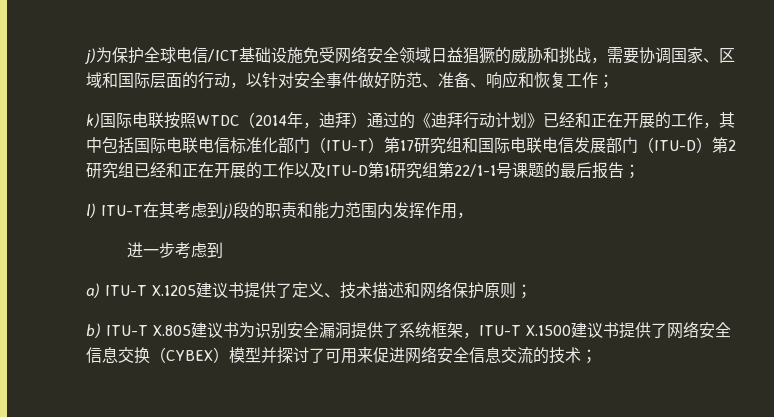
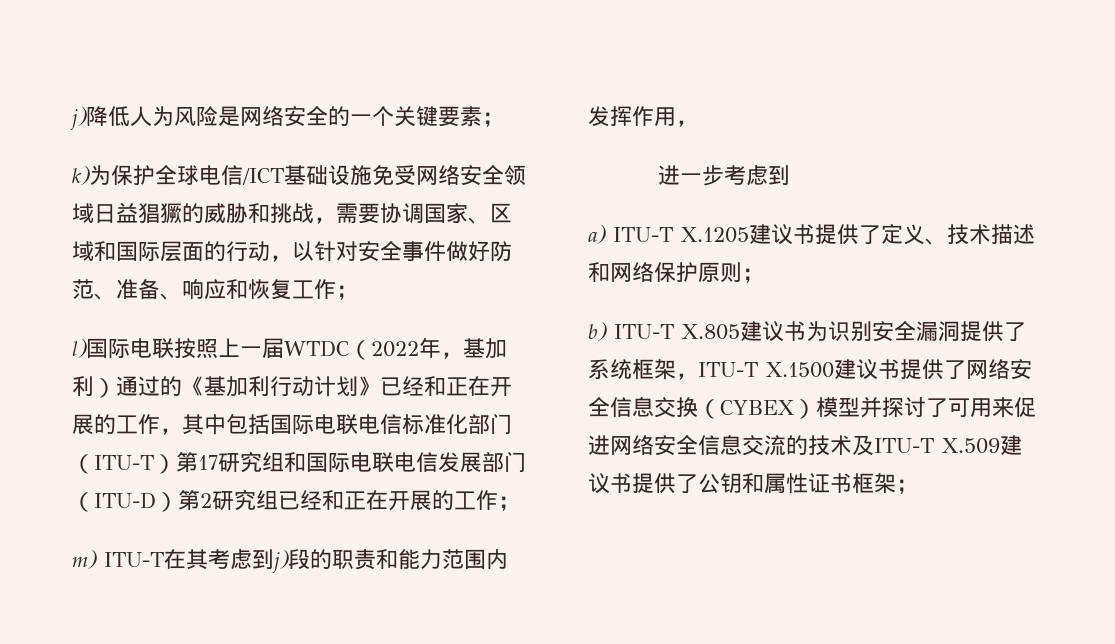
- j)为保护全球电信/ICT基础设施免受网络安全领域日益猖獗的威胁和挑战，需要协调国家、区域和国际层面的行动，以针对安全事件做好防范、准备、响应和恢复工作；
+ j)降低人为风险是网络安全的一个关键要素；
+ k)为保护全球电信/ICT基础设施免受网络安全领域日益猖獗的威胁和挑战，需要协调国家、区域和国际层面的行动，以针对安全事件做好防范、准备、响应和恢复工作；
- k)国际电联按照WTDC（2014年，迪拜）通过的《迪拜行动计划》已经和正在开展的工作，其中包括国际电联电信标准化部门（ITU-T）第17研究组和国际电联电信发展部门（ITU-D）第2研究组已经和正在开展的工作以及ITU-D第1研究组第22/1-1号课题的最后报告；
- l) ITU-T在其考虑到j)段的职责和能力范围内发挥作用，
+ l)国际电联按照上一届WTDC（2022年，基加利）通过的《基加利行动计划》已经和正在开展的工作，其中包括国际电联电信标准化部门（ITU-T）第17研究组和国际电联电信发展部门（ITU-D）第2研究组已经和正在开展的工作；
+ m) ITU-T在其考虑到j)段的职责和能力范围内发挥作用，
- b) ITU-T X.805建议书为识别安全漏洞提供了系统框架，ITU-T X.1500建议书提供了网络安全信息交换（CYBEX）模型并探讨了可用来促进网络安全信息交流的技术；
+ b) ITU-T X.805建议书为识别安全漏洞提供了系统框架，ITU-T X.1500建议书提供了网络安全信息交换（CYBEX）模型并探讨了可用来促进网络安全信息交流的技术及ITU-T X.509建议书提供了公钥和属性证书框架；

